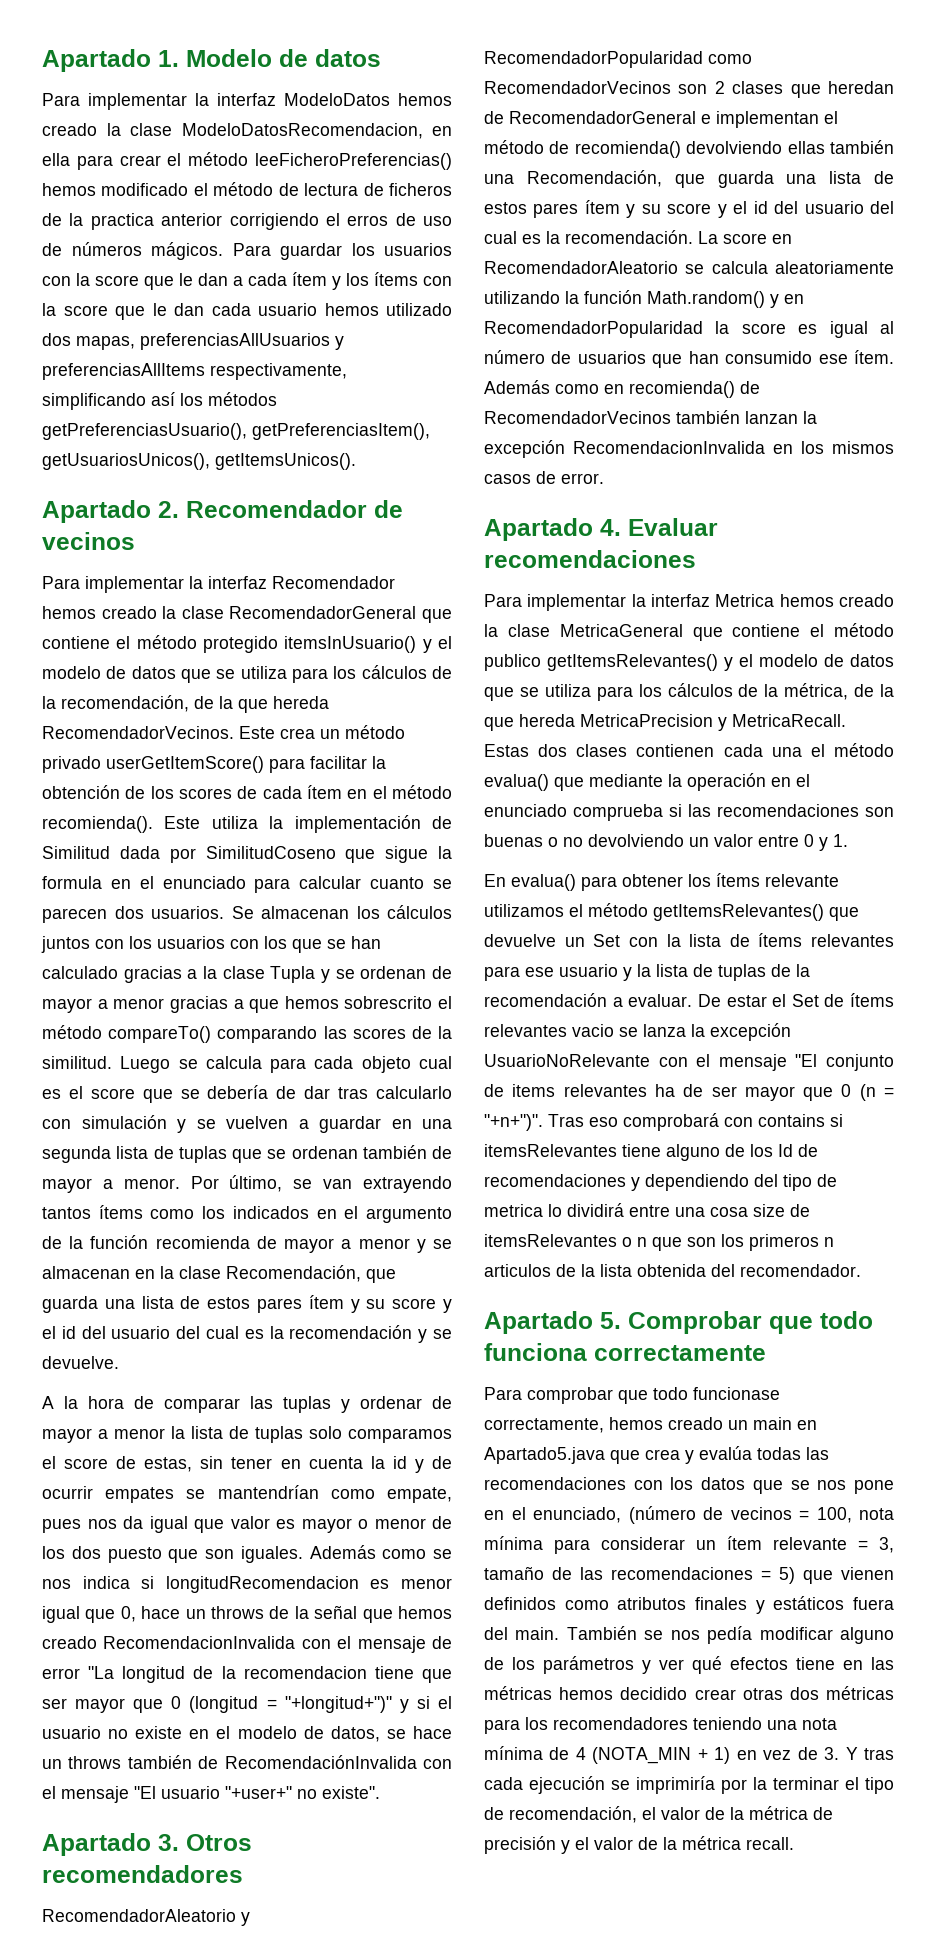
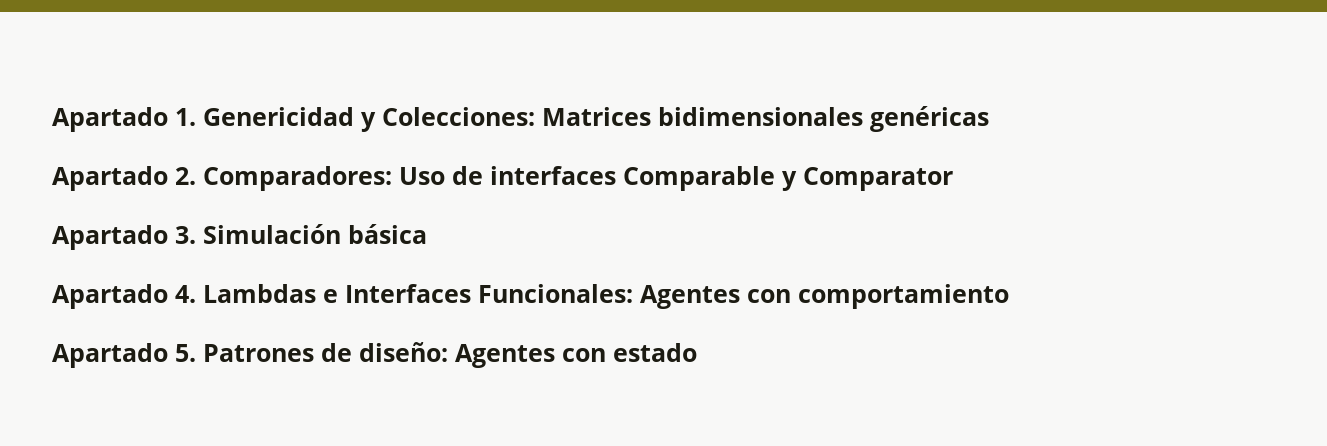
- Apartado 1. Modelo de datos
- Para implementar la interfaz ModeloDatos hemos creado la clase ModeloDatosRecomendacion, en ella para crear el método leeFicheroPreferencias() hemos modificado el método de lectura de ficheros de la practica anterior corrigiendo el erros de uso de números mágicos. Para guardar los usuarios con la score que le dan a cada ítem y los ítems con la score que le dan cada usuario hemos utilizado dos mapas, preferenciasAllUsuarios y preferenciasAllItems respectivamente, simplificando así los métodos getPreferenciasUsuario(), getPreferenciasItem(), getUsuariosUnicos(), getItemsUnicos().
- Apartado 2. Recomendador de vecinos
- Para implementar la interfaz Recomendador hemos creado la clase RecomendadorGeneral que contiene el método protegido itemsInUsuario() y el modelo de datos que se utiliza para los cálculos de la recomendación, de la que hereda RecomendadorVecinos. Este crea un método privado userGetItemScore() para facilitar la obtención de los scores de cada ítem en el método recomienda(). Este utiliza la implementación de Similitud dada por SimilitudCoseno que sigue la formula en el enunciado para calcular cuanto se parecen dos usuarios. Se almacenan los cálculos juntos con los usuarios con los que se han calculado gracias a la clase Tupla y se ordenan de mayor a menor gracias a que hemos sobrescrito el método compareTo() comparando las scores de la similitud. Luego se calcula para cada objeto cual es el score que se debería de dar tras calcularlo con simulación y se vuelven a guardar en una segunda lista de tuplas que se ordenan también de mayor a menor. Por último, se van extrayendo tantos ítems como los indicados en el argumento de la función recomienda de mayor a menor y se almacenan en la clase Recomendación, que guarda una lista de estos pares ítem y su score y el id del usuario del cual es la recomendación y se devuelve.
- A la hora de comparar las tuplas y ordenar de mayor a menor la lista de tuplas solo comparamos el score de estas, sin tener en cuenta la id y de ocurrir empates se mantendrían como empate, pues nos da igual que valor es mayor o menor de los dos puesto que son iguales. Además como se nos indica si longitudRecomendacion es menor igual que 0, hace un throws de la señal que hemos creado RecomendacionInvalida con el mensaje de error "La longitud de la recomendacion tiene que ser mayor que 0 (longitud = "+longitud+")" y si el usuario no existe en el modelo de datos, se hace un throws también de RecomendaciónInvalida con el mensaje "El usuario "+user+" no existe".
- Apartado 3. Otros recomendadores
- RecomendadorAleatorio y RecomendadorPopularidad como RecomendadorVecinos son 2 clases que heredan de RecomendadorGeneral e implementan el método de recomienda() devolviendo ellas también una Recomendación, que guarda una lista de estos pares ítem y su score y el id del usuario del cual es la recomendación. La score en RecomendadorAleatorio se calcula aleatoriamente utilizando la función Math.random() y en RecomendadorPopularidad la score es igual al número de usuarios que han consumido ese ítem. Además como en recomienda() de RecomendadorVecinos también lanzan la excepción RecomendacionInvalida en los mismos casos de error.
- Apartado 4. Evaluar recomendaciones
- Para implementar la interfaz Metrica hemos creado la clase MetricaGeneral que contiene el método publico getItemsRelevantes() y el modelo de datos que se utiliza para los cálculos de la métrica, de la que hereda MetricaPrecision y MetricaRecall. Estas dos clases contienen cada una el método evalua() que mediante la operación en el enunciado comprueba si las recomendaciones son buenas o no devolviendo un valor entre 0 y 1.
- En evalua() para obtener los ítems relevante utilizamos el método getItemsRelevantes() que devuelve un Set con la lista de ítems relevantes para ese usuario y la lista de tuplas de la recomendación a evaluar. De estar el Set de ítems relevantes vacio se lanza la excepción UsuarioNoRelevante con el mensaje "El conjunto de items relevantes ha de ser mayor que 0 (n = "+n+")". Tras eso comprobará con contains si itemsRelevantes tiene alguno de los Id de recomendaciones y dependiendo del tipo de metrica lo dividirá entre una cosa size de itemsRelevantes o n que son los primeros n articulos de la lista obtenida del recomendador.
- Apartado 5. Comprobar que todo funciona correctamente
- Para comprobar que todo funcionase correctamente, hemos creado un main en Apartado5.java que crea y evalúa todas las recomendaciones con los datos que se nos pone en el enunciado, (número de vecinos = 100, nota mínima para considerar un ítem relevante = 3, tamaño de las recomendaciones = 5) que vienen definidos como atributos finales y estáticos fuera del main. También se nos pedía modificar alguno de los parámetros y ver qué efectos tiene en las métricas hemos decidido crear otras dos métricas para los recomendadores teniendo una nota mínima de 4 (NOTA_MIN + 1) en vez de 3. Y tras cada ejecución se imprimiría por la terminar el tipo de recomendación, el valor de la métrica de precisión y el valor de la métrica recall.
+ Apartado 1. Genericidad y Colecciones: Matrices bidimensionales genéricas
+ Apartado 2. Comparadores: Uso de interfaces Comparable y Comparator
+ Apartado 3. Simulación básica
+ Apartado 4. Lambdas e Interfaces Funcionales: Agentes con comportamiento
+ Apartado 5. Patrones de diseño: Agentes con estado

